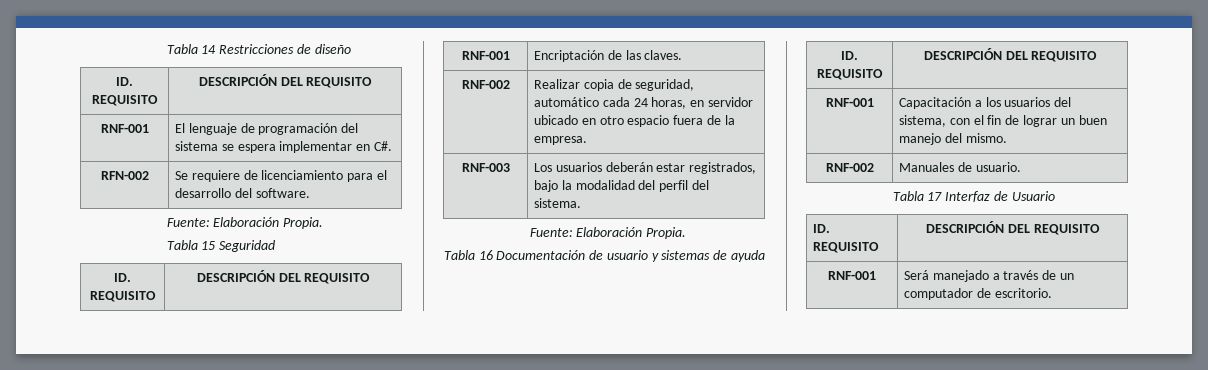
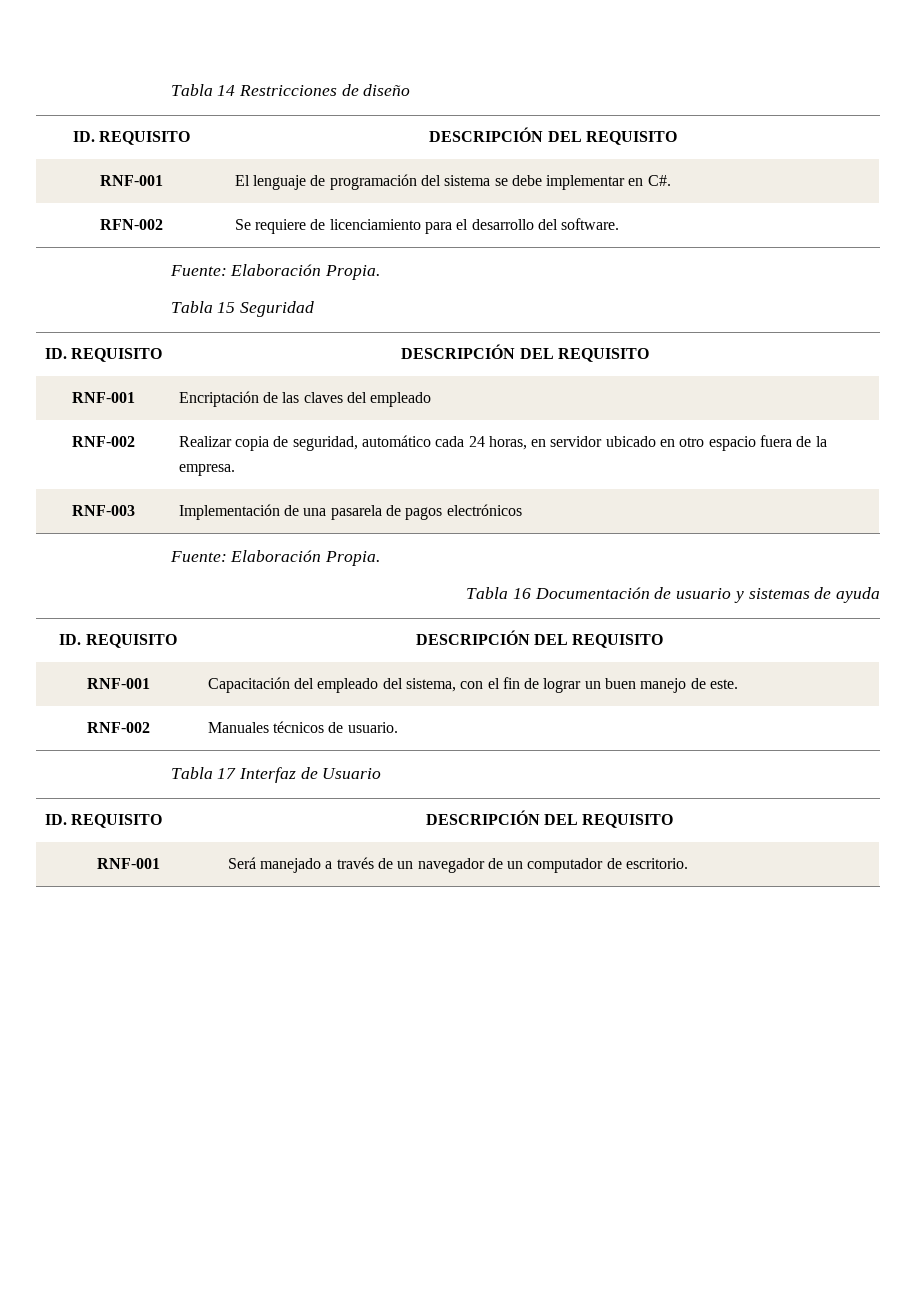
- RNF-001 | El lenguaje de programación del sistema se espera implementar en C#.
+ RNF-001 | El lenguaje de programación del sistema se debe implementar en C#.
- RNF-001 | Encriptación de las claves.
+ RNF-001 | Encriptación de las claves del empleado
- RNF-003 | Los usuarios deberán estar registrados, bajo la modalidad del perfil del sistema.
+ RNF-003 | Implementación de una pasarela de pagos electrónicos
- RNF-001 | Capacitación a los usuarios del sistema, con el fin de lograr un buen manejo del mismo.
+ RNF-001 | Capacitación del empleado del sistema, con el fin de lograr un buen manejo de este.
- RNF-002 | Manuales de usuario.
+ RNF-002 | Manuales técnicos de usuario.
- RNF-001 | Será manejado a través de un computador de escritorio.
+ RNF-001 | Será manejado a través de un navegador de un computador de escritorio.

